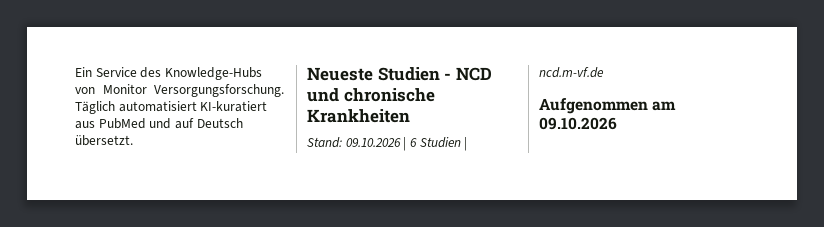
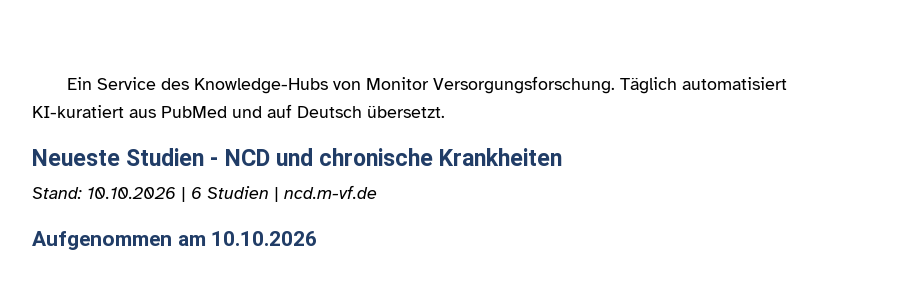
- Stand: 09.10.2026 | 6 Studien | ncd.m-vf.de
+ Stand: 10.10.2026 | 6 Studien | ncd.m-vf.de
- Aufgenommen am 09.10.2026
+ Aufgenommen am 10.10.2026

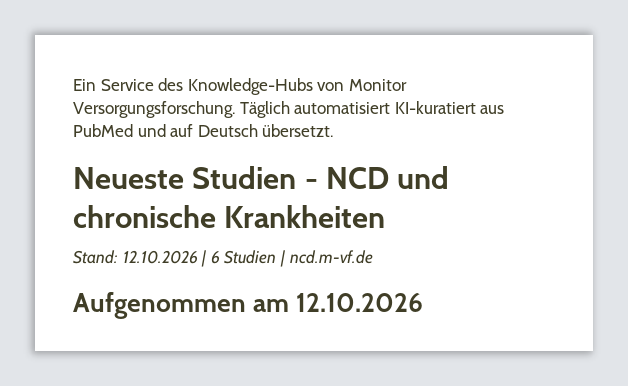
- Stand: 10.10.2026 | 6 Studien | ncd.m-vf.de
+ Stand: 12.10.2026 | 6 Studien | ncd.m-vf.de
- Aufgenommen am 10.10.2026
+ Aufgenommen am 12.10.2026

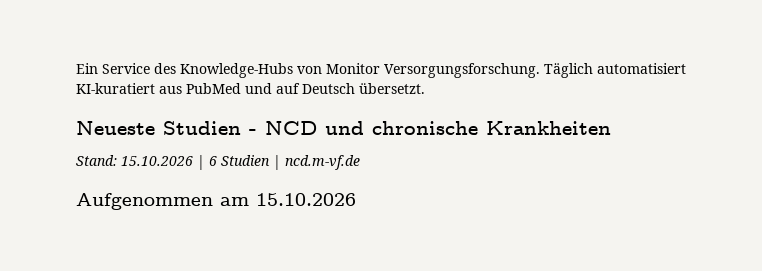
- Stand: 12.10.2026 | 6 Studien | ncd.m-vf.de
+ Stand: 15.10.2026 | 6 Studien | ncd.m-vf.de
- Aufgenommen am 12.10.2026
+ Aufgenommen am 15.10.2026

